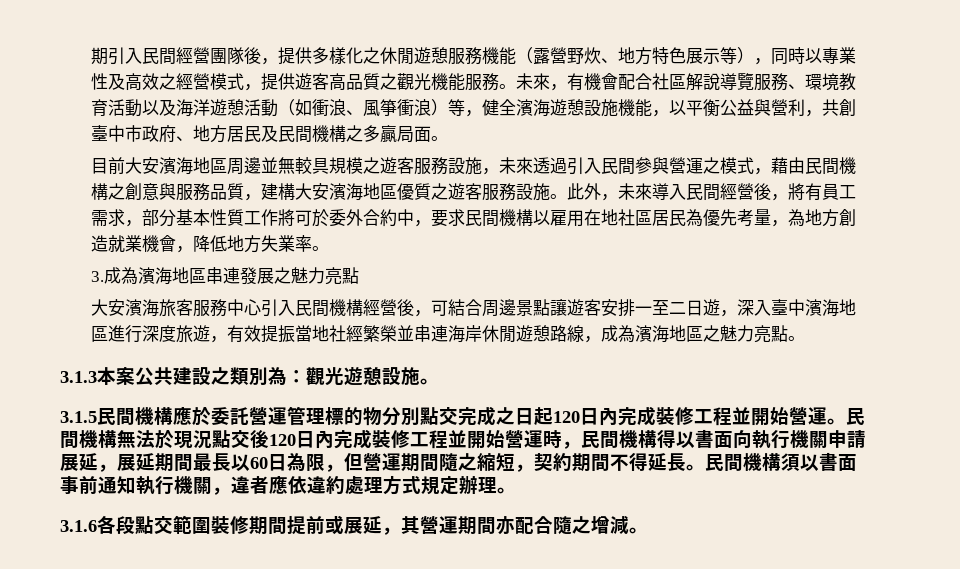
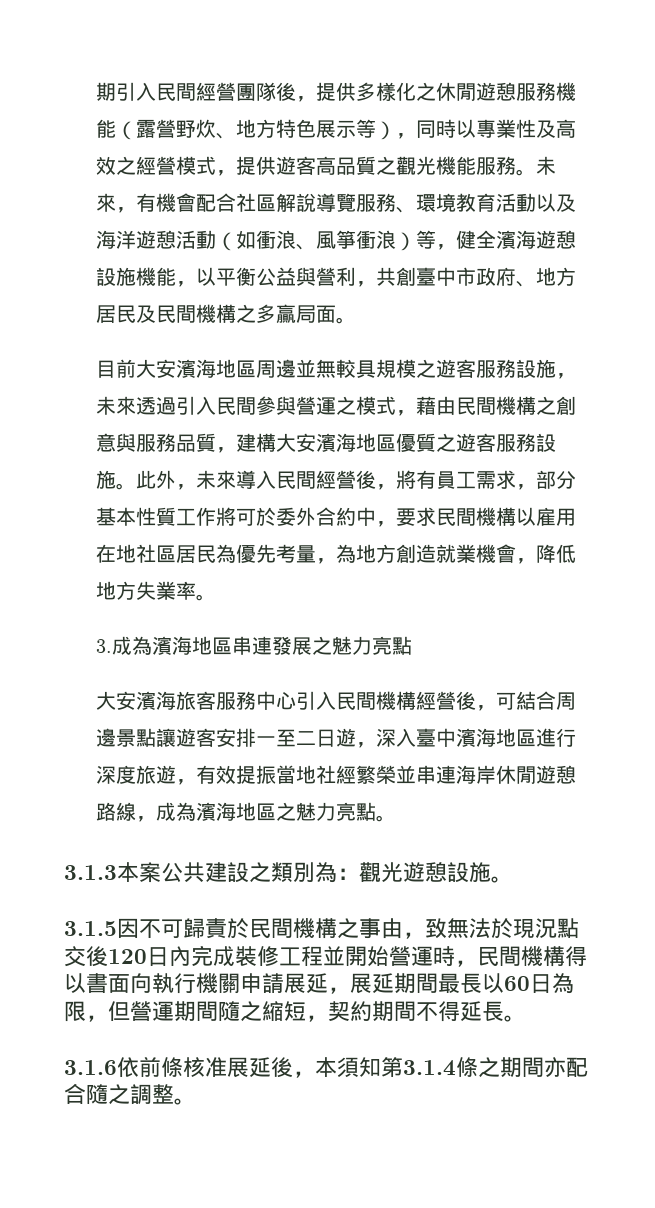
- 3.1.5民間機構應於委託營運管理標的物分別點交完成之日起120日內完成裝修工程並開始營運。民間機構無法於現況點交後120日內完成裝修工程並開始營運時，民間機構得以書面向執行機關申請展延，展延期間最長以60日為限，但營運期間隨之縮短，契約期間不得延長。民間機構須以書面事前通知執行機關，違者應依違約處理方式規定辦理。
- 3.1.6各段點交範圍裝修期間提前或展延，其營運期間亦配合隨之增減。
+ 3.1.5因不可歸責於民間機構之事由，致無法於現況點交後120日內完成裝修工程並開始營運時，民間機構得以書面向執行機關申請展延，展延期間最長以60日為限，但營運期間隨之縮短，契約期間不得延長。
+ 3.1.6依前條核准展延後，本須知第3.1.4條之期間亦配合隨之調整。

